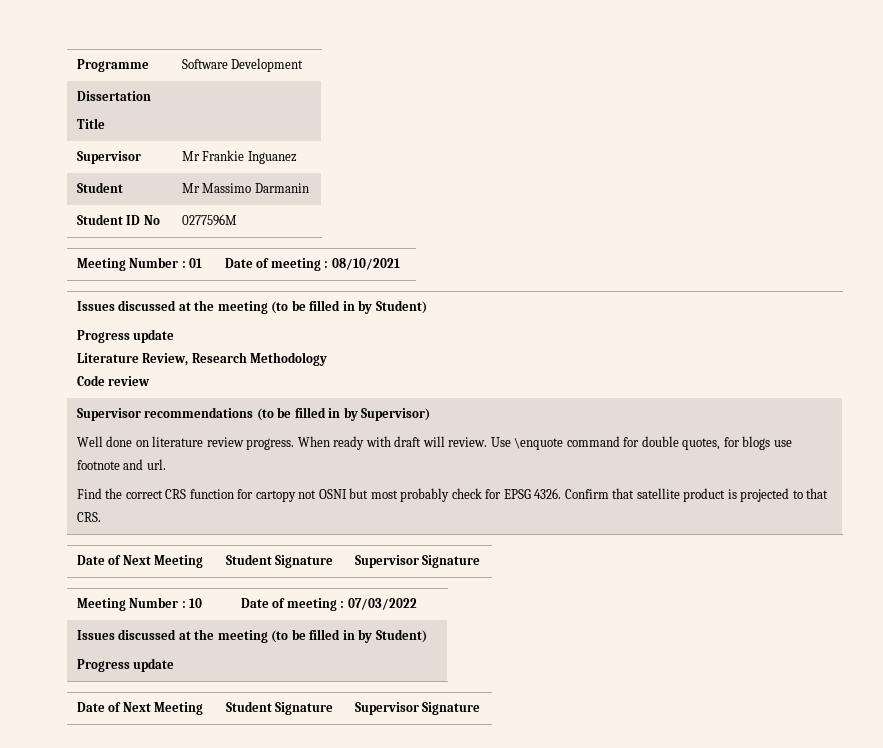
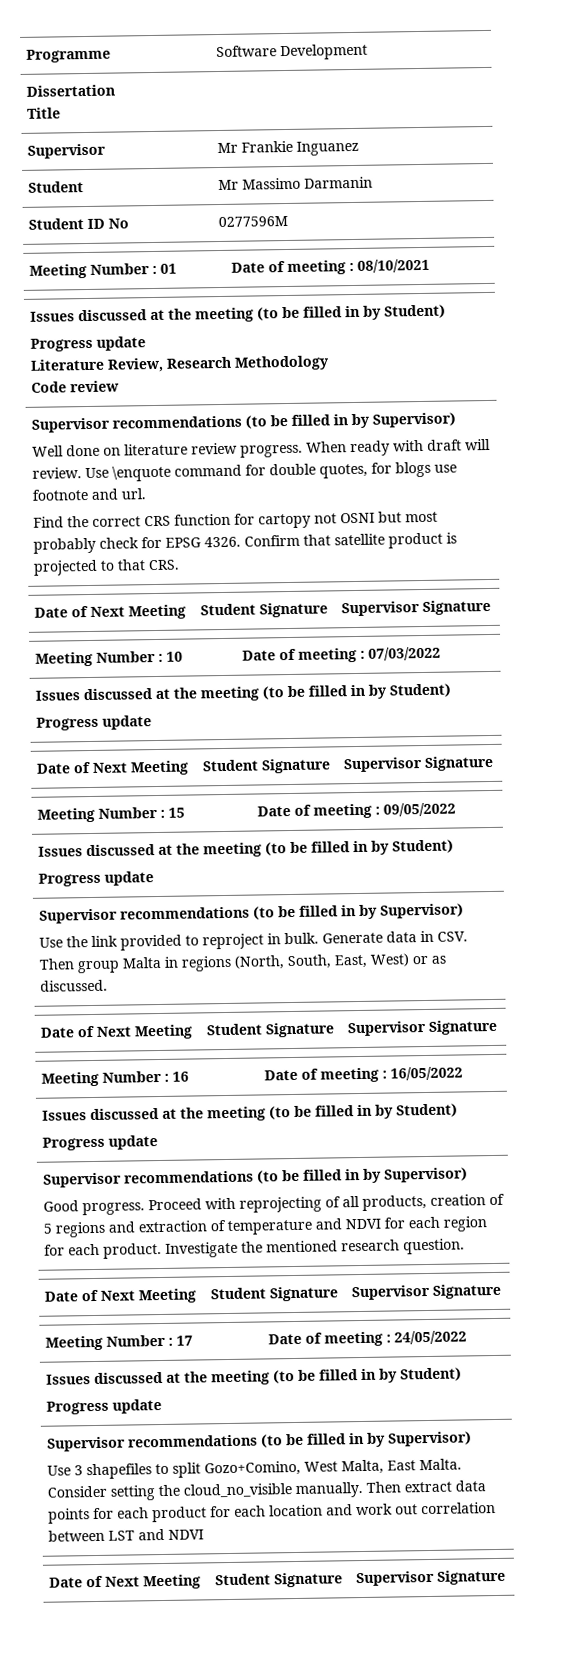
+ Meeting Number : 15 | Date of meeting : 09/05/2022
+ Issues discussed at the meeting (to be filled in by Student)
+ Progress update
+ Supervisor recommendations (to be filled in by Supervisor)
+ Use the link provided to reproject in bulk. Generate data in CSV. Then group Malta in regions (North, South, East, West) or as discussed.
+ Date of Next Meeting | Student Signature | Supervisor Signature
+ Meeting Number : 16 | Date of meeting : 16/05/2022
+ Issues discussed at the meeting (to be filled in by Student)
+ Progress update
+ Supervisor recommendations (to be filled in by Supervisor)
+ Good progress. Proceed with reprojecting of all products, creation of 5 regions and extraction of temperature and NDVI for each region for each product. Investigate the mentioned research question.
+ Date of Next Meeting | Student Signature | Supervisor Signature
+ Meeting Number : 17 | Date of meeting : 24/05/2022
+ Issues discussed at the meeting (to be filled in by Student)
+ Progress update
+ Supervisor recommendations (to be filled in by Supervisor)
+ Use 3 shapefiles to split Gozo+Comino, West Malta, East Malta. Consider setting the cloud_no_visible manually. Then extract data points for each product for each location and work out correlation between LST and NDVI
+ Date of Next Meeting | Student Signature | Supervisor Signature

